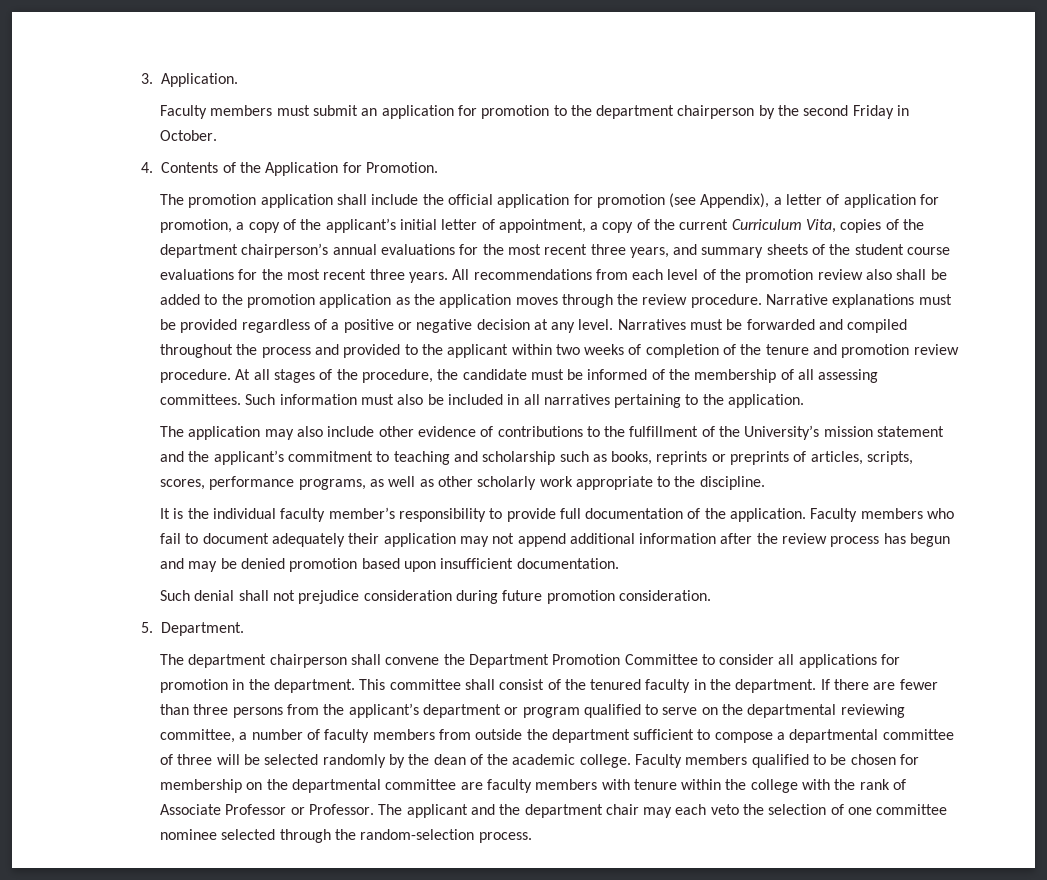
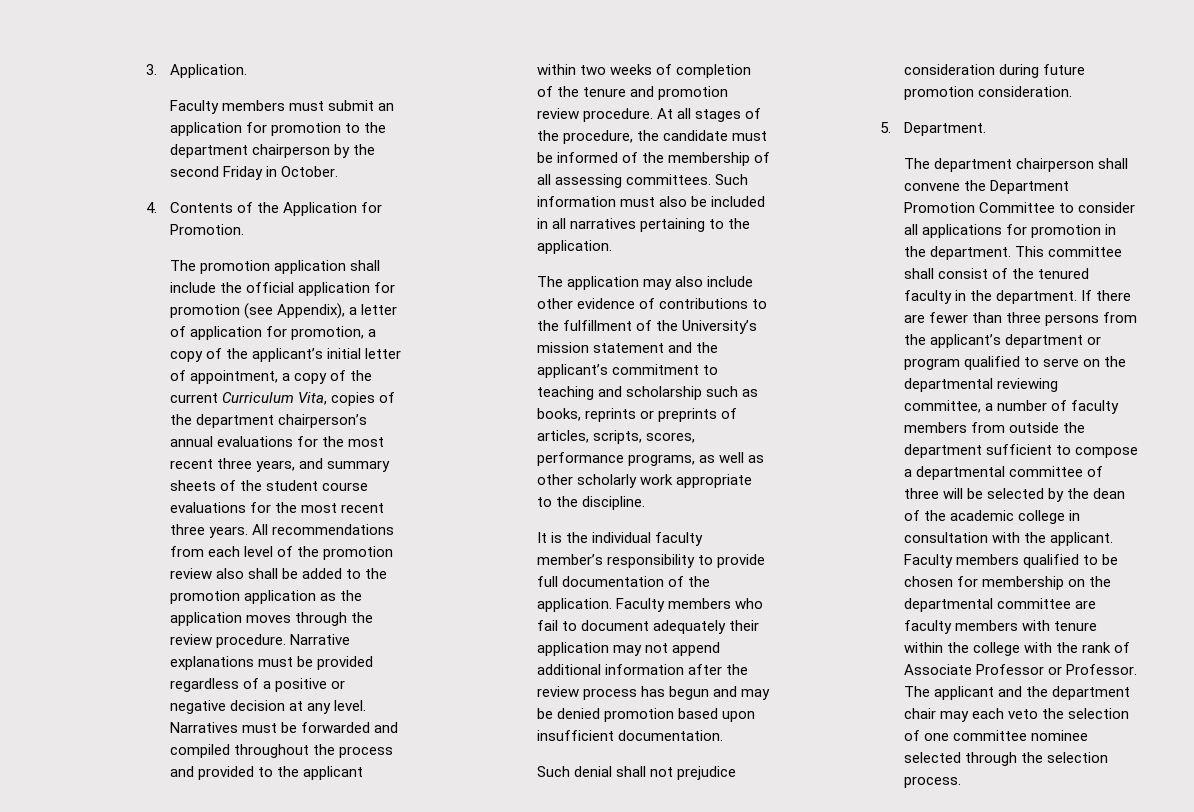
- If there are fewer than three persons from the applicant’s department or program qualified to serve on the departmental reviewing committee, a number of faculty members from outside the department sufficient to compose a departmental committee of three will be selected randomly by the dean of the academic college.
+ If there are fewer than three persons from the applicant’s department or program qualified to serve on the departmental reviewing committee, a number of faculty members from outside the department sufficient to compose a departmental committee of three will be selected by the dean of the academic college in consultation with the applicant.
- The applicant and the department chair may each veto the selection of one committee nominee selected through the random-selection process.
+ The applicant and the department chair may each veto the selection of one committee nominee selected through the selection process.

